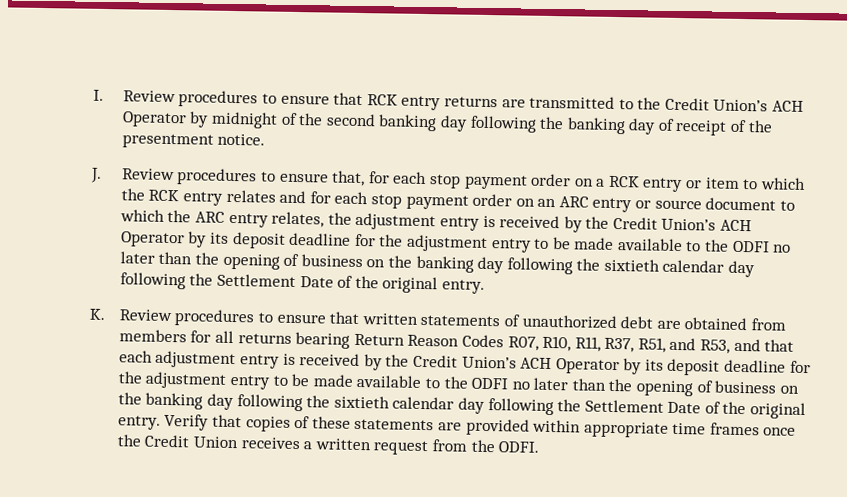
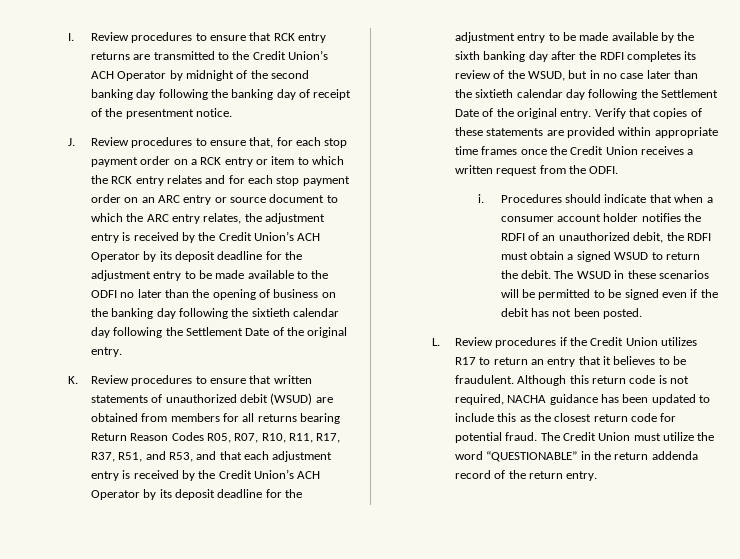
- K. Review procedures to ensure that written statements of unauthorized debt are obtained from members for all returns bearing Return Reason Codes R07, R10, R11, R37, R51, and R53, and that each adjustment entry is received by the Credit Union’s ACH Operator by its deposit deadline for the adjustment entry to be made available to the ODFI no later than the opening of business on the banking day following the sixtieth calendar day following the Settlement Date of the original entry.
+ K. Review procedures to ensure that written statements of unauthorized debit (WSUD) are obtained from members for all returns bearing Return Reason Codes R05, R07, R10, R11, R17, R37, R51, and R53, and that each adjustment entry is received by the Credit Union’s ACH Operator by its deposit deadline for the adjustment entry to be made available by the sixth banking day after the RDFI completes its review of the WSUD, but in no case later than the sixtieth calendar day following the Settlement Date of the original entry.
+ i. Procedures should indicate that when a consumer account holder notifies the RDFI of an unauthorized debit, the RDFI must obtain a signed WSUD to return the debit. The WSUD in these scenarios will be permitted to be signed even if the debit has not been posted.
+ L. Review procedures if the Credit Union utilizes R17 to return an entry that it believes to be fraudulent. Although this return code is not required, NACHA guidance has been updated to include this as the closest return code for potential fraud. The Credit Union must utilize the word “QUESTIONABLE” in the return addenda record of the return entry.

